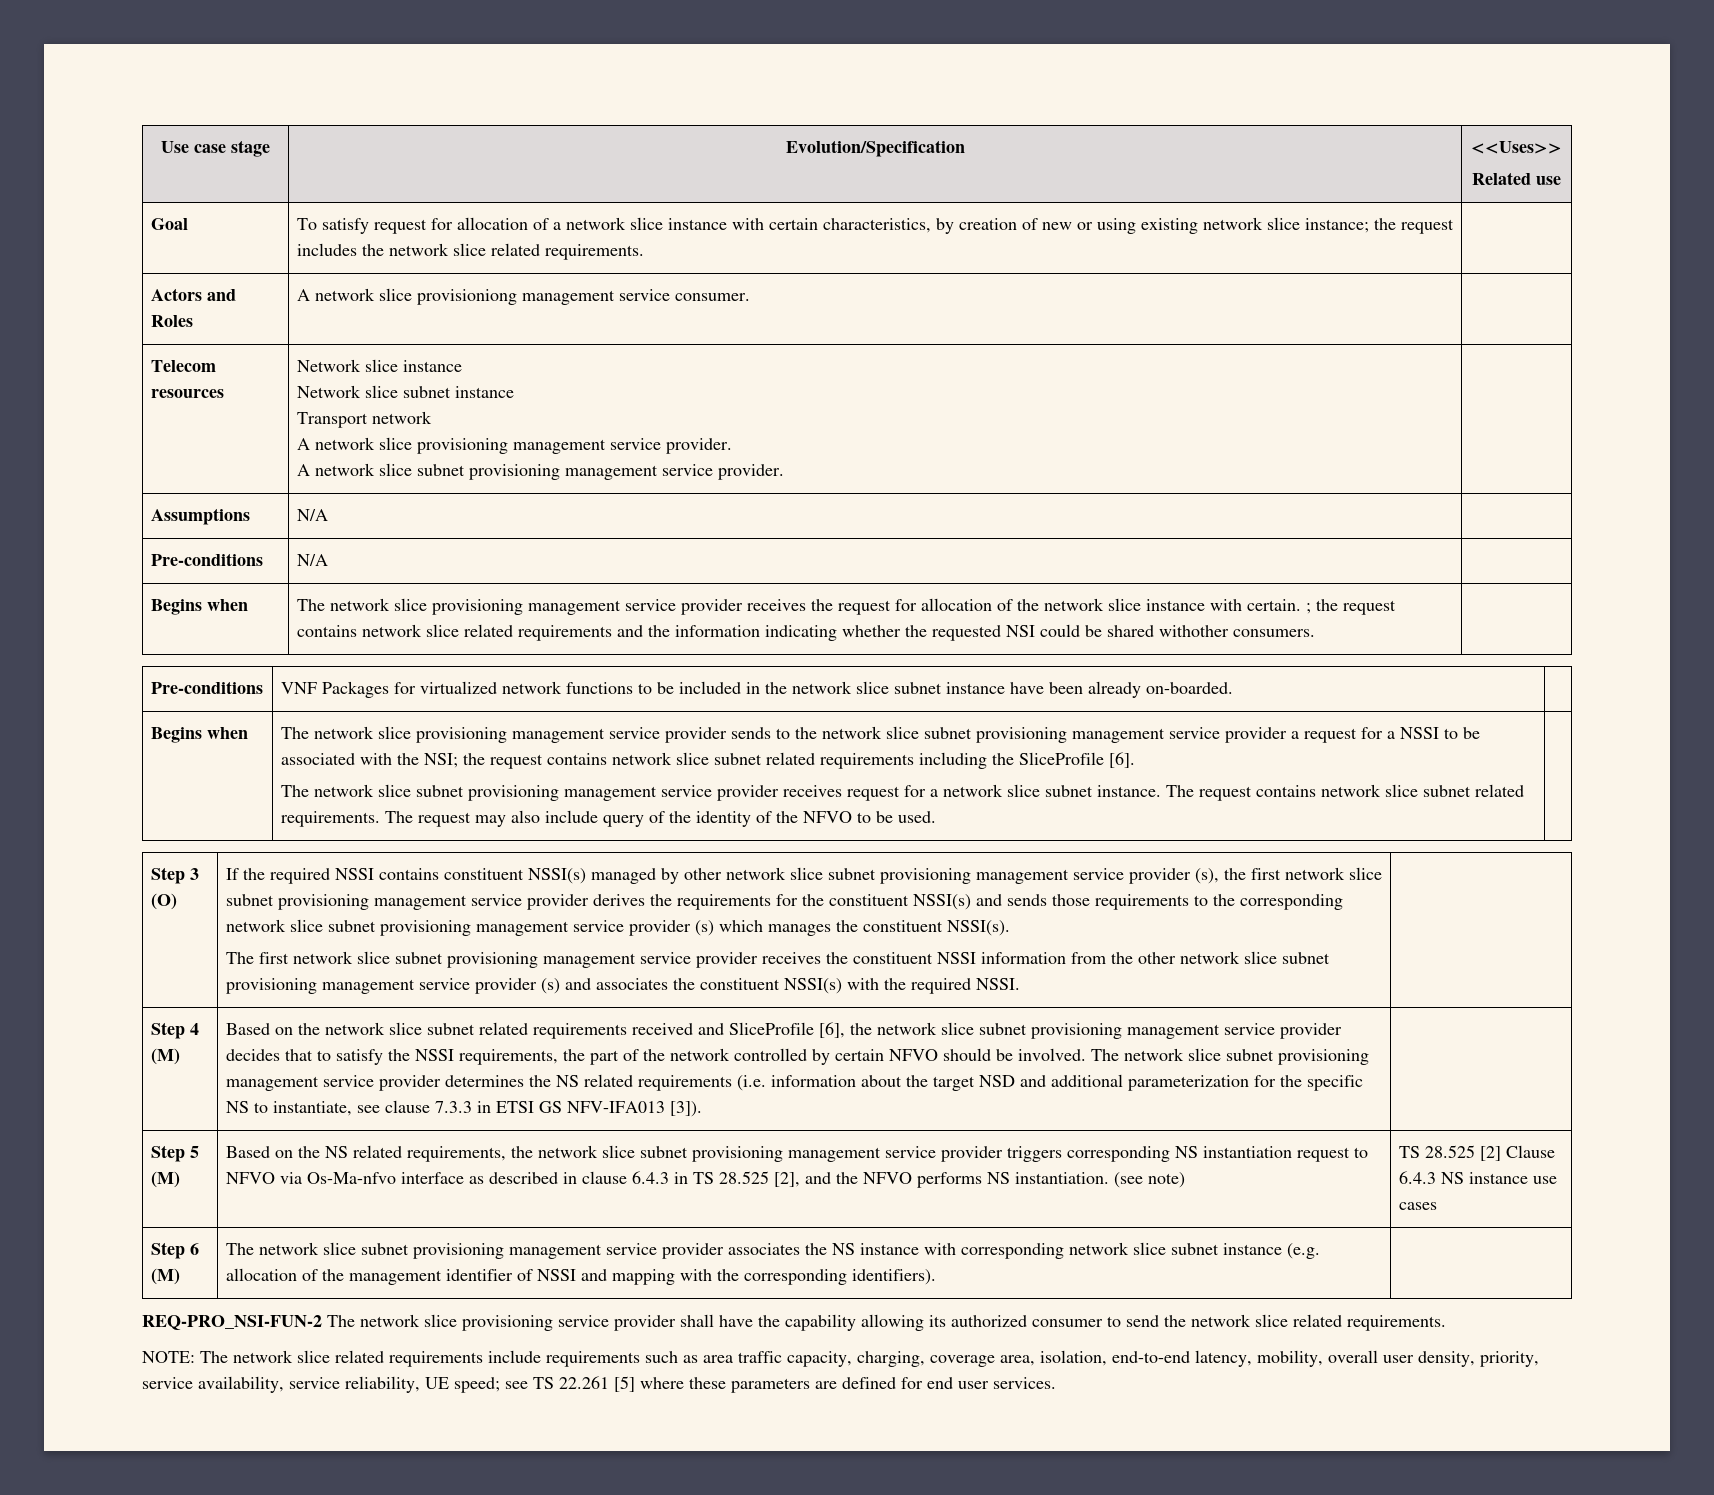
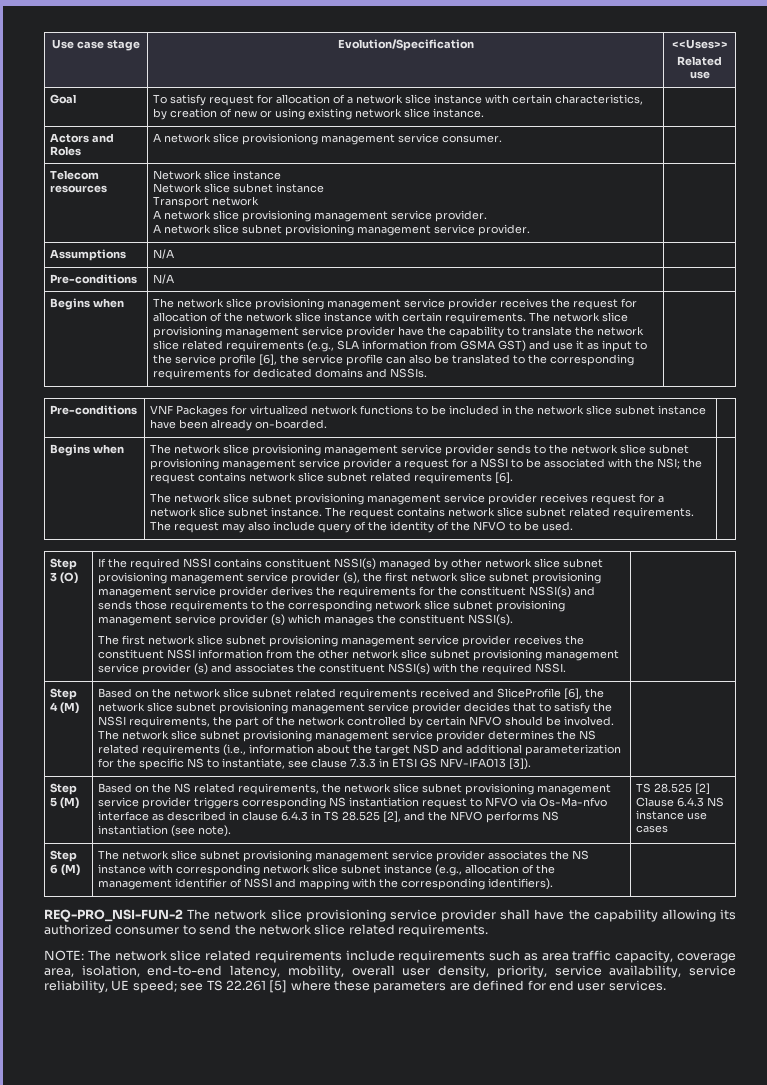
- Goal | To satisfy request for allocation of a network slice instance with certain characteristics, by creation of new or using existing network slice instance; the request includes the network slice related requirements. |
+ Goal | To satisfy request for allocation of a network slice instance with certain characteristics, by creation of new or using existing network slice instance. |
- The network slice provisioning management service provider receives the request for allocation of the network slice instance with certain. ; the request contains network slice related requirements and the information indicating whether the requested NSI could be shared withother consumers.
+ The network slice provisioning management service provider receives the request for allocation of the network slice instance with certain requirements. The network slice provisioning management service provider have the capability to translate the network slice related requirements (e.g., SLA information from GSMA GST) and use it as input to the service profile [6], the service profile can also be translated to the corresponding requirements for dedicated domains and NSSIs.
- The network slice provisioning management service provider sends to the network slice subnet provisioning management service provider a request for a NSSI to be associated with the NSI; the request contains network slice subnet related requirements including the SliceProfile [6].
+ The network slice provisioning management service provider sends to the network slice subnet provisioning management service provider a request for a NSSI to be associated with the NSI; the request contains network slice subnet related requirements [6].
- The network slice subnet provisioning management service provider determines the NS related requirements (i.e. information about the target NSD and additional parameterization for the specific NS to instantiate, see clause 7.3.3 in ETSI GS NFV-IFA013 [3]).
+ The network slice subnet provisioning management service provider determines the NS related requirements (i.e., information about the target NSD and additional parameterization for the specific NS to instantiate, see clause 7.3.3 in ETSI GS NFV-IFA013 [3]).
- Based on the NS related requirements, the network slice subnet provisioning management service provider triggers corresponding NS instantiation request to NFVO via Os-Ma-nfvo interface as described in clause 6.4.3 in TS 28.525 [2], and the NFVO performs NS instantiation. (see note)
+ Based on the NS related requirements, the network slice subnet provisioning management service provider triggers corresponding NS instantiation request to NFVO via Os-Ma-nfvo interface as described in clause 6.4.3 in TS 28.525 [2], and the NFVO performs NS instantiation (see note).
- Step 6 (M) | The network slice subnet provisioning management service provider associates the NS instance with corresponding network slice subnet instance (e.g. allocation of the management identifier of NSSI and mapping with the corresponding identifiers). |
+ Step 6 (M) | The network slice subnet provisioning management service provider associates the NS instance with corresponding network slice subnet instance (e.g., allocation of the management identifier of NSSI and mapping with the corresponding identifiers). |
- NOTE: The network slice related requirements include requirements such as area traffic capacity, charging, coverage area, isolation, end-to-end latency, mobility, overall user density, priority, service availability, service reliability, UE speed; see TS 22.261 [5] where these parameters are defined for end user services.
+ NOTE: The network slice related requirements include requirements such as area traffic capacity, coverage area, isolation, end-to-end latency, mobility, overall user density, priority, service availability, service reliability, UE speed; see TS 22.261 [5] where these parameters are defined for end user services.

